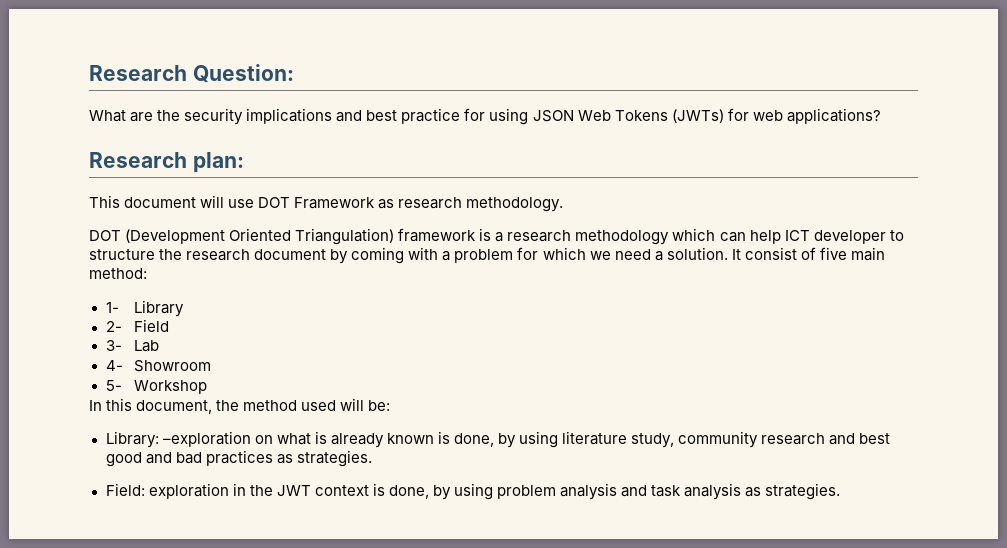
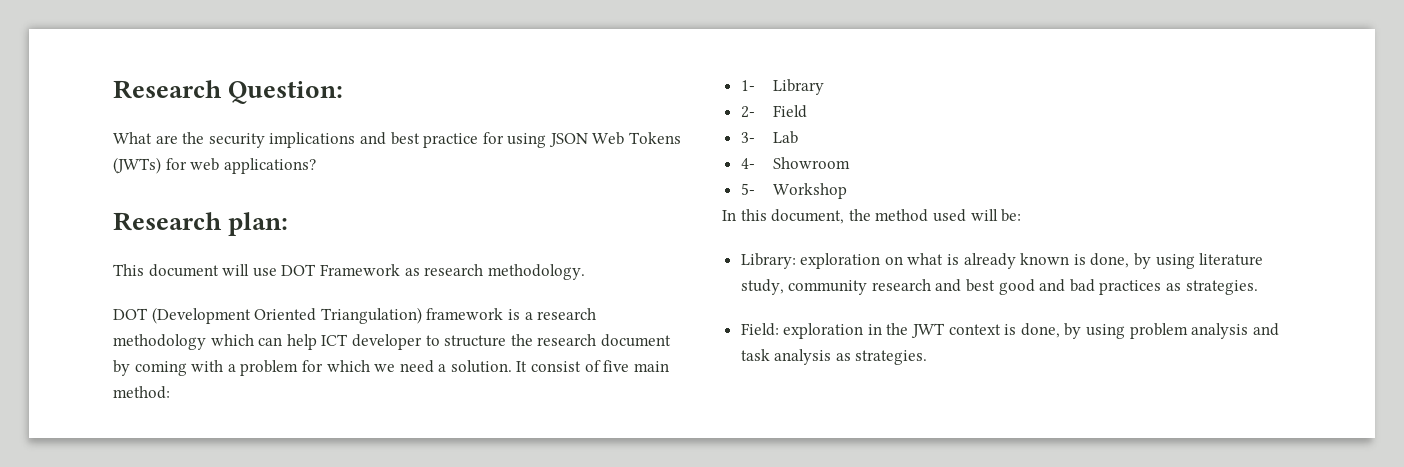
- Library: –exploration on what is already known is done, by using literature study, community research and best good and bad practices as strategies.
+ Library: exploration on what is already known is done, by using literature study, community research and best good and bad practices as strategies.

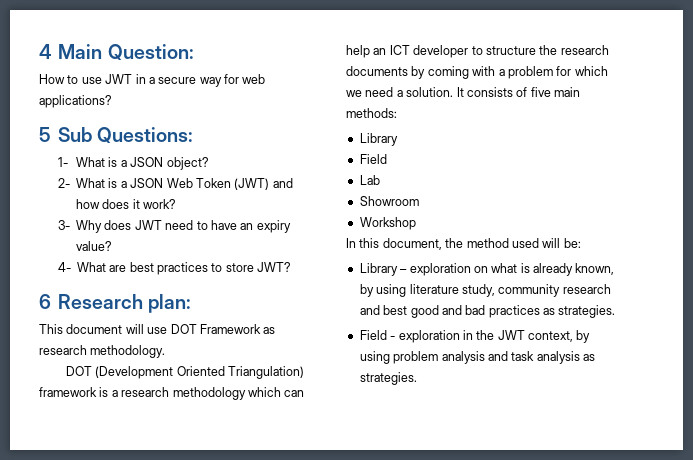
- Research Question:
+ 4 Main Question:
- What are the security implications and best practice for using JSON Web Tokens (JWTs) for web applications?
- Research plan:
+ How to use JWT in a secure way for web applications?
+ 5 Sub Questions:
+ 1- What is a JSON object?
+ 2- What is a JSON Web Token (JWT) and how does it work?
+ 3- Why does JWT need to have an expiry value?
+ 4- What are best practices to store JWT?
+ 6 Research plan:
- DOT (Development Oriented Triangulation) framework is a research methodology which can help ICT developer to structure the research document by coming with a problem for which we need a solution.
+ DOT (Development Oriented Triangulation) framework is a research methodology which can help an ICT developer to structure the research documents by coming with a problem for which we need a solution.
- It consist of five main method:
- 1- Library
- 2- Field
+ It consists of five main methods:
+ Library
+ Field
- 3- Lab
+ Lab
- 4- Showroom
+ Showroom
- 5- Workshop
+ Workshop
- Library: exploration on what is already known is done, by using literature study, community research and best good and bad practices as strategies.
+ Library – exploration on what is already known, by using literature study, community research and best good and bad practices as strategies.
- Field: exploration in the JWT context is done, by using problem analysis and task analysis as strategies.
+ Field - exploration in the JWT context, by using problem analysis and task analysis as strategies.

